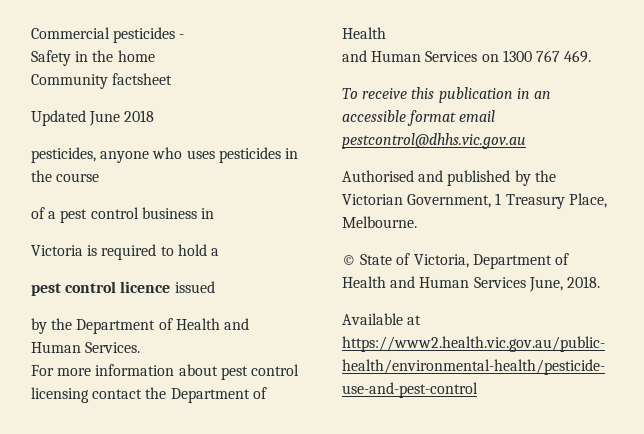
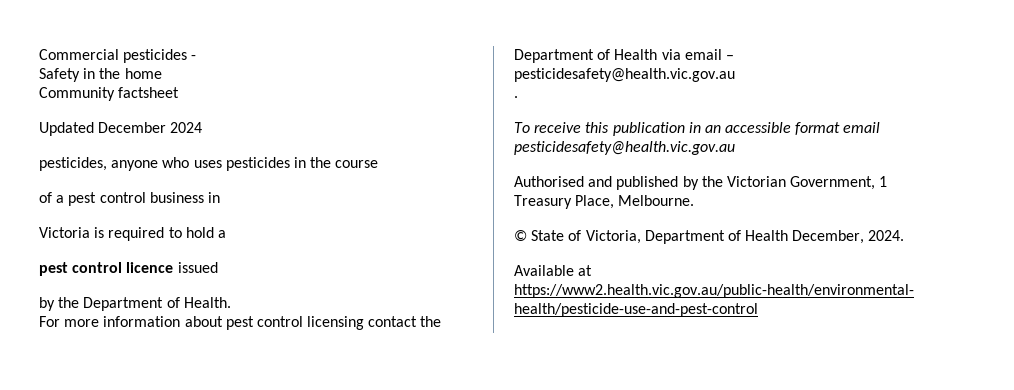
- Updated June 2018
+ Updated December 2024
- by the Department of Health and Human Services.
+ by the Department of Health.
- For more information about pest control licensing contact the Department of Health
- and Human Services on 1300 767 469.
+ For more information about pest control licensing contact the Department of Health via email – pesticidesafety@health.vic.gov.au
+ .
- To receive this publication in an accessible format email pestcontrol@dhhs.vic.gov.au
+ To receive this publication in an accessible format email pesticidesafety@health.vic.gov.au
- © State of Victoria, Department of Health and Human Services June, 2018.
+ © State of Victoria, Department of Health December, 2024.

